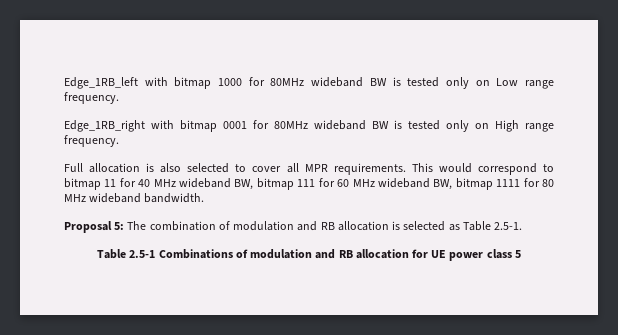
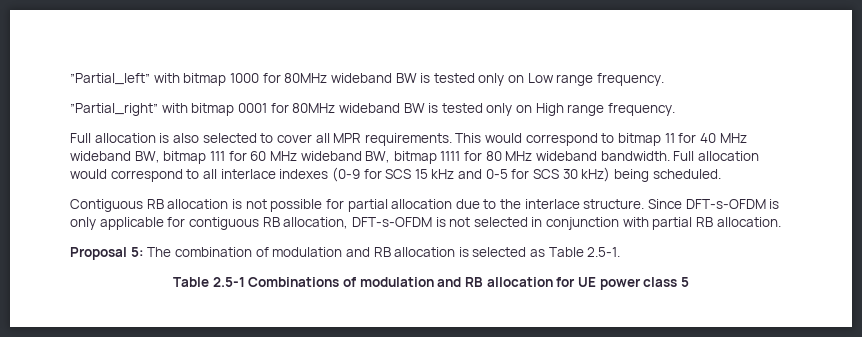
- Edge_1RB_left with bitmap 1000 for 80MHz wideband BW is tested only on Low range frequency.
+ ”Partial_left” with bitmap 1000 for 80MHz wideband BW is tested only on Low range frequency.
- Edge_1RB_right with bitmap 0001 for 80MHz wideband BW is tested only on High range frequency.
+ ”Partial_right” with bitmap 0001 for 80MHz wideband BW is tested only on High range frequency.
+ Full allocation would correspond to all interlace indexes (0-9 for SCS 15 kHz and 0-5 for SCS 30 kHz) being scheduled.
+ Contiguous RB allocation is not possible for partial allocation due to the interlace structure. Since DFT-s-OFDM is only applicable for contiguous RB allocation, DFT-s-OFDM is not selected in conjunction with partial RB allocation.

